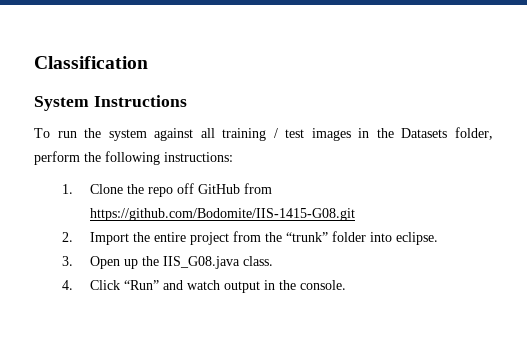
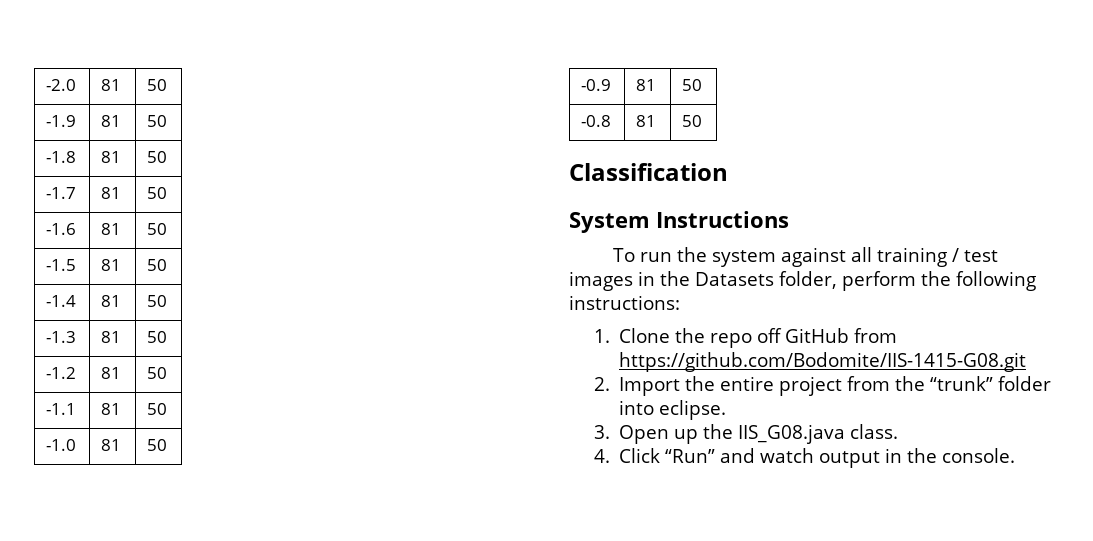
+ -2.0 | 81 | 50
+ -1.9 | 81 | 50
+ -1.8 | 81 | 50
+ -1.7 | 81 | 50
+ -1.6 | 81 | 50
+ -1.5 | 81 | 50
+ -1.4 | 81 | 50
+ -1.3 | 81 | 50
+ -1.2 | 81 | 50
+ -1.1 | 81 | 50
+ -1.0 | 81 | 50
+ -0.9 | 81 | 50
+ -0.8 | 81 | 50

